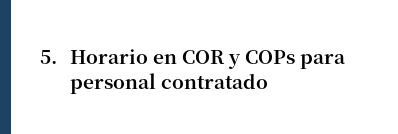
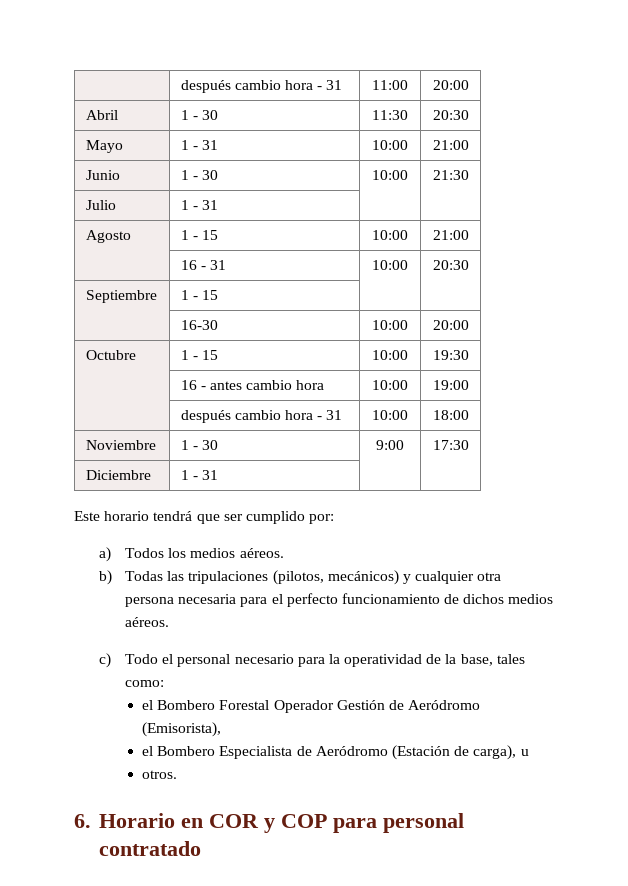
- 5. Horario en COR y COPs para personal contratado
+ | después cambio hora - 31 | 11:00 | 20:00
+ Abril | 1 - 30 | 11:30 | 20:30
+ Mayo | 1 - 31 | 10:00 | 21:00
+ Junio | 1 - 30 | 10:00 | 21:30
+ Julio | 1 - 31 | |
+ Agosto | 1 - 15 | 10:00 | 21:00
+ | 16 - 31 | 10:00 | 20:30
+ Septiembre | 1 - 15 | |
+ | 16-30 | 10:00 | 20:00
+ Octubre | 1 - 15 | 10:00 | 19:30
+ | 16 - antes cambio hora | 10:00 | 19:00
+ | después cambio hora - 31 | 10:00 | 18:00
+ Noviembre | 1 - 30 | 9:00 | 17:30
+ Diciembre | 1 - 31 | |
+ Este horario tendrá que ser cumplido por:
+ a) Todos los medios aéreos.
+ b) Todas las tripulaciones (pilotos, mecánicos) y cualquier otra persona necesaria para el perfecto funcionamiento de dichos medios aéreos.
+ c) Todo el personal necesario para la operatividad de la base, tales como:
+ el Bombero Forestal Operador Gestión de Aeródromo (Emisorista),
+ el Bombero Especialista de Aeródromo (Estación de carga), u
+ otros.
+ 6. Horario en COR y COP para personal contratado

